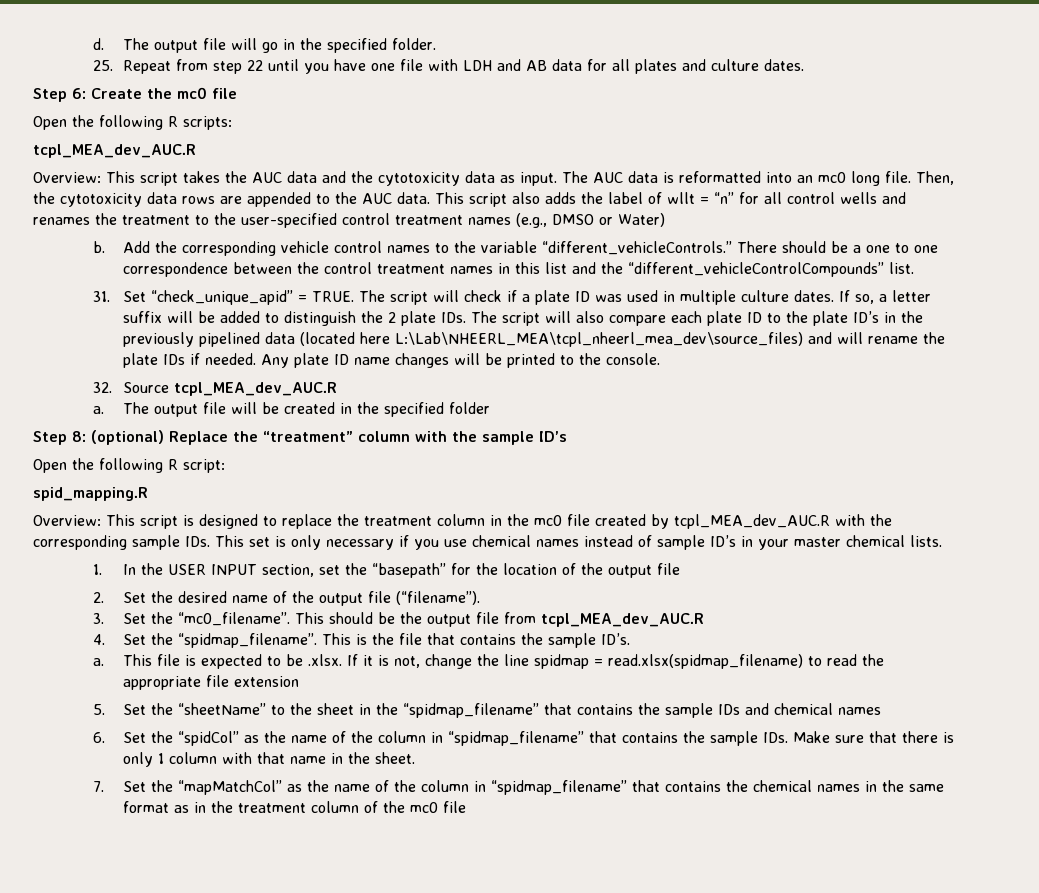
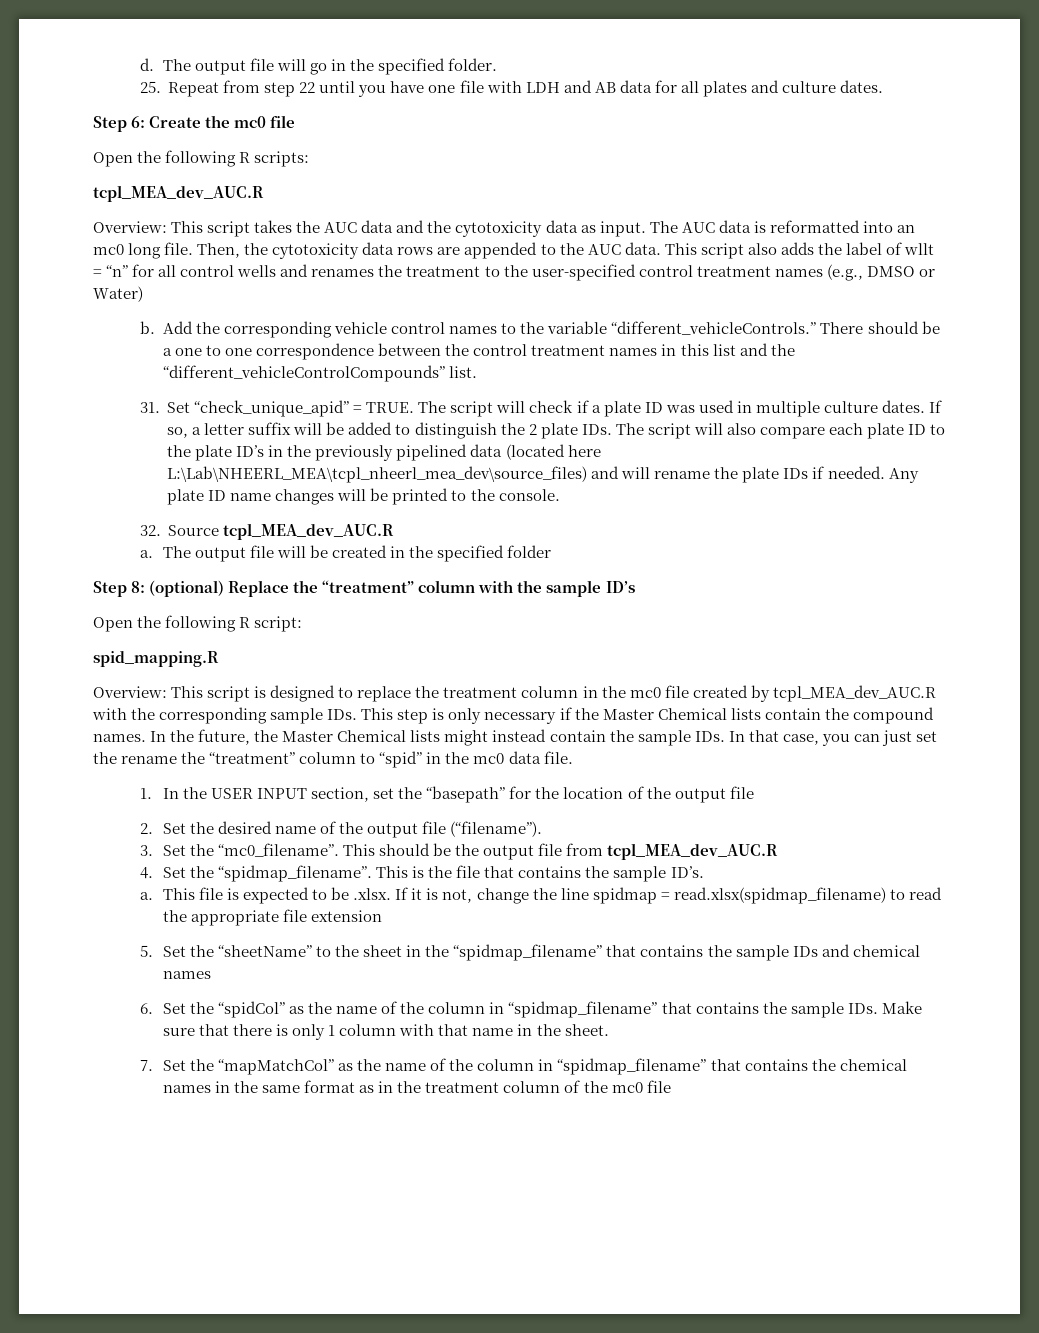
- Overview: This script is designed to replace the treatment column in the mc0 file created by tcpl_MEA_dev_AUC.R with the corresponding sample IDs. This set is only necessary if you use chemical names instead of sample ID’s in your master chemical lists.
+ Overview: This script is designed to replace the treatment column in the mc0 file created by tcpl_MEA_dev_AUC.R with the corresponding sample IDs. This step is only necessary if the Master Chemical lists contain the compound names. In the future, the Master Chemical lists might instead contain the sample IDs. In that case, you can just set the rename the “treatment” column to “spid” in the mc0 data file.

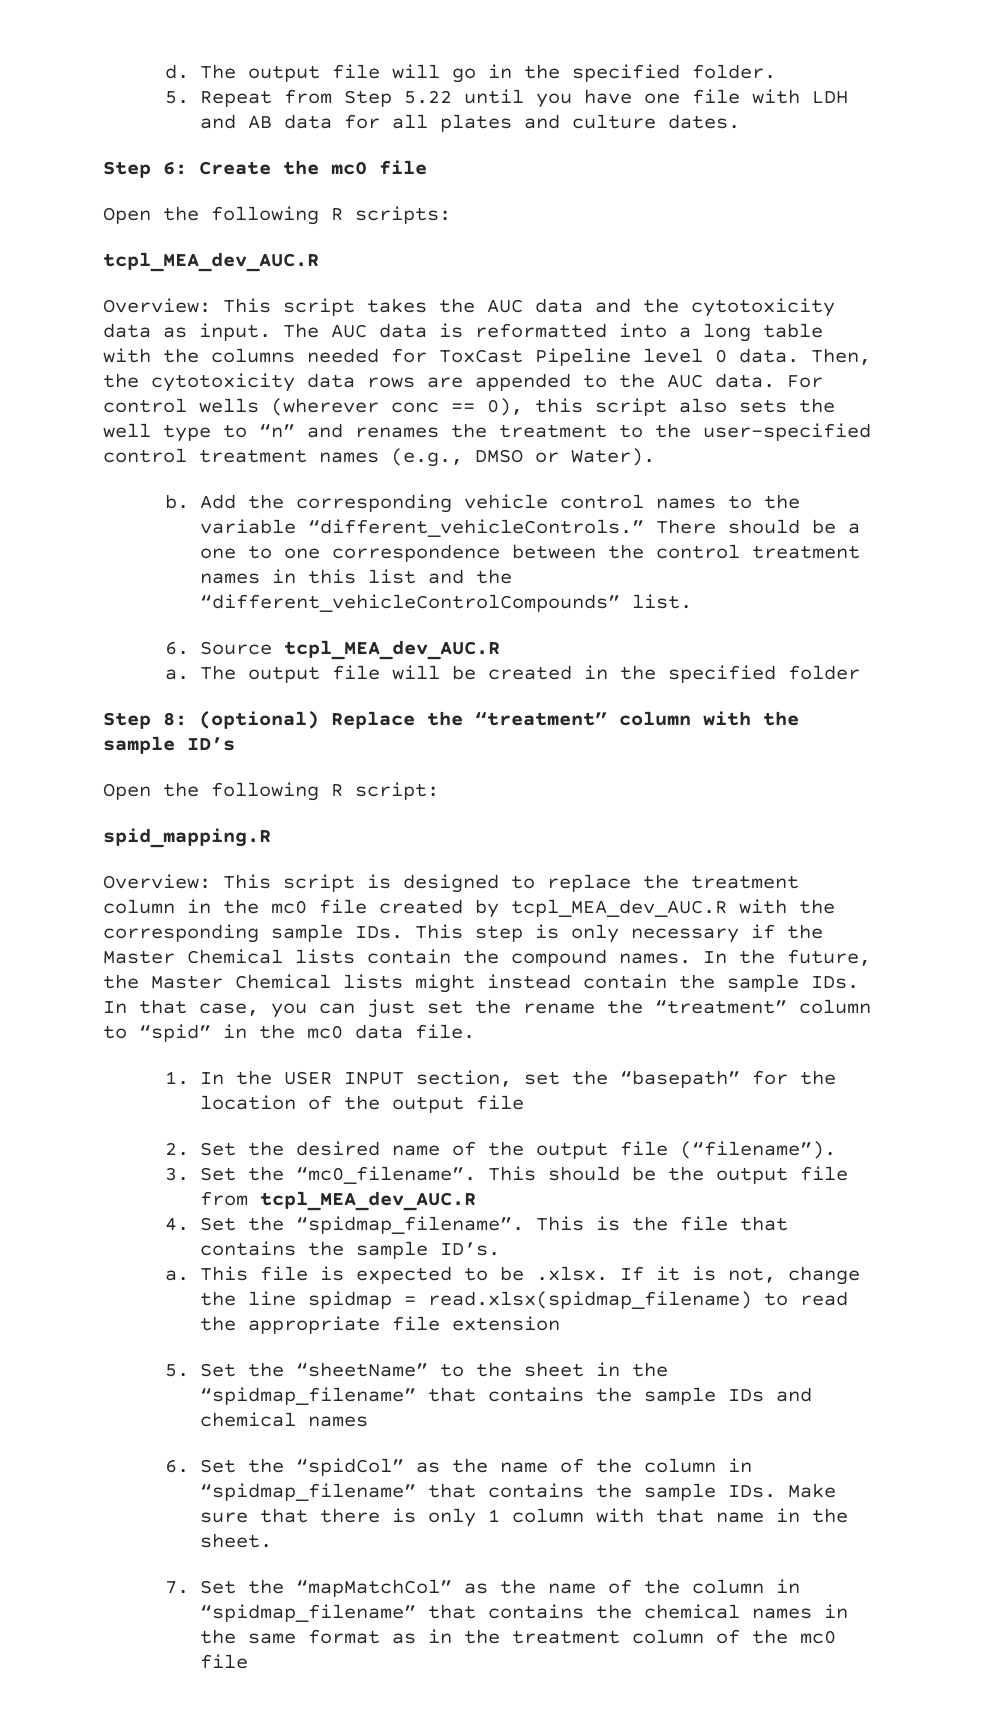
- 25. Repeat from step 22 until you have one file with LDH and AB data for all plates and culture dates.
+ 5. Repeat from Step 5.22 until you have one file with LDH and AB data for all plates and culture dates.
- The AUC data is reformatted into an mc0 long file.
+ The AUC data is reformatted into a long table with the columns needed for ToxCast Pipeline level 0 data.
- This script also adds the label of wllt = “n” for all control wells and renames the treatment to the user-specified control treatment names (e.g., DMSO or Water)
+ For control wells (wherever conc == 0), this script also sets the well type to “n” and renames the treatment to the user-specified control treatment names (e.g., DMSO or Water).
- 31. Set “check_unique_apid” = TRUE. The script will check if a plate ID was used in multiple culture dates. If so, a letter suffix will be added to distinguish the 2 plate IDs. The script will also compare each plate ID to the plate ID’s in the previously pipelined data (located here L:\Lab\NHEERL_MEA\tcpl_nheerl_mea_dev\source_files) and will rename the plate IDs if needed. Any plate ID name changes will be printed to the console.
- 32. Source tcpl_MEA_dev_AUC.R
+ 6. Source tcpl_MEA_dev_AUC.R

